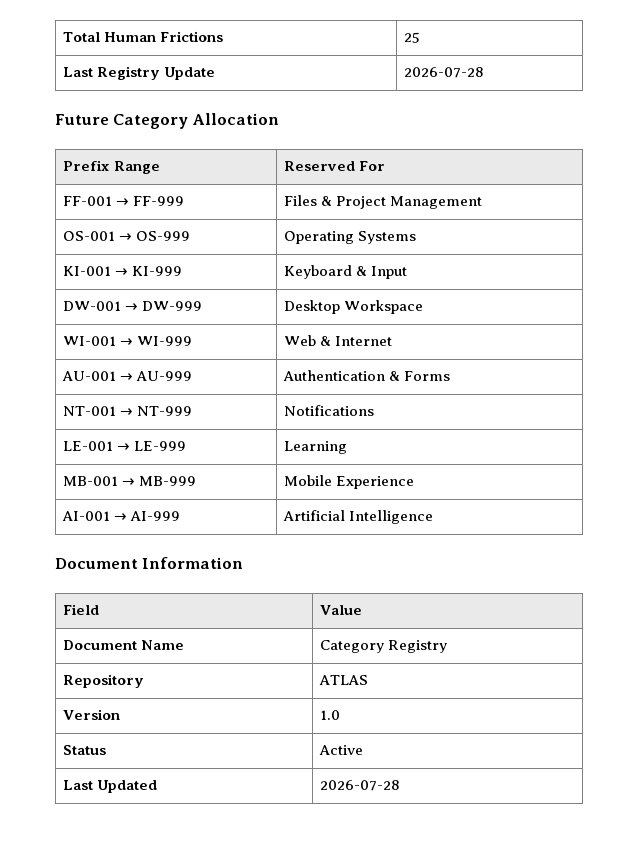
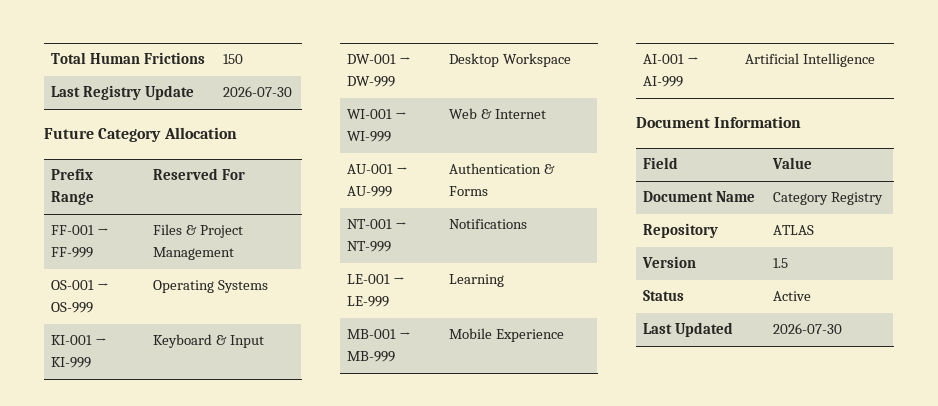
- Total Human Frictions | 25
+ Total Human Frictions | 150
- Last Registry Update | 2026-07-28
+ Last Registry Update | 2026-07-30
- Version | 1.0
+ Version | 1.5
- Last Updated | 2026-07-28
+ Last Updated | 2026-07-30

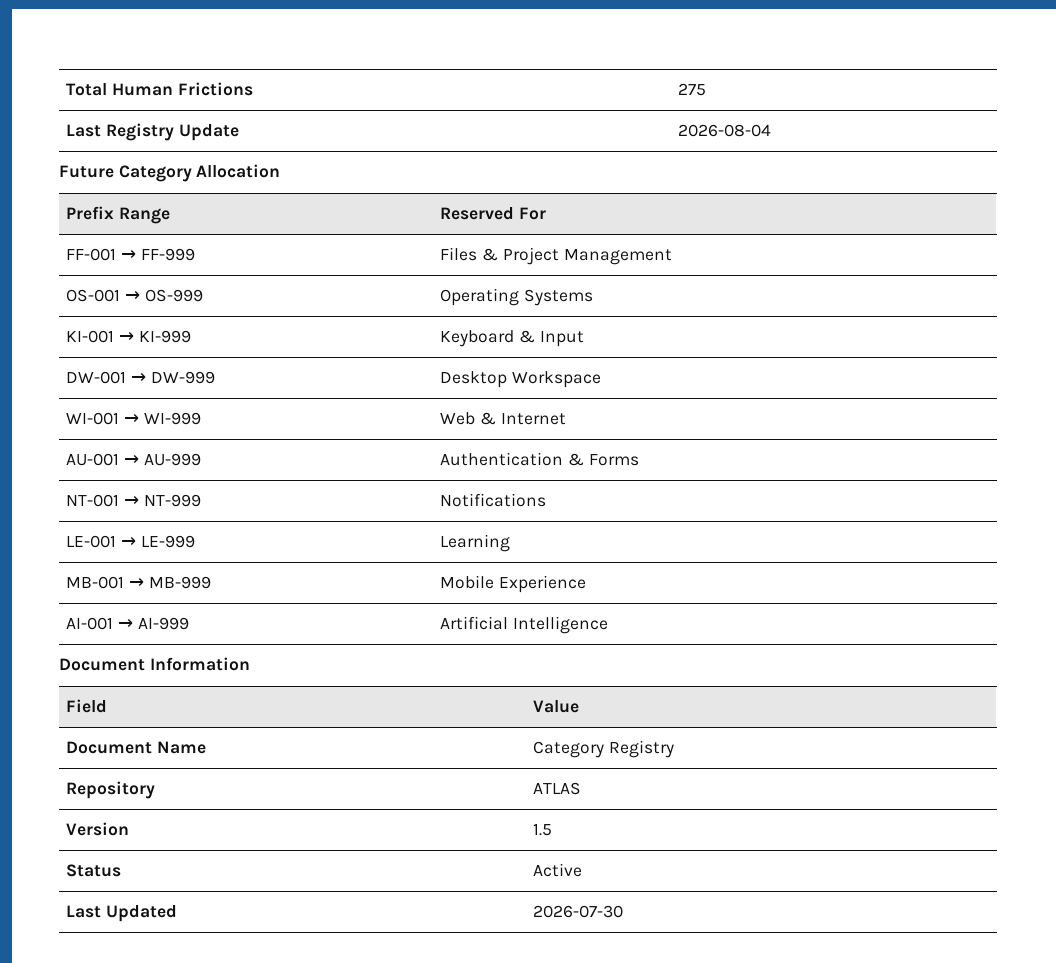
- Total Human Frictions | 150
+ Total Human Frictions | 275
- Last Registry Update | 2026-07-30
+ Last Registry Update | 2026-08-04

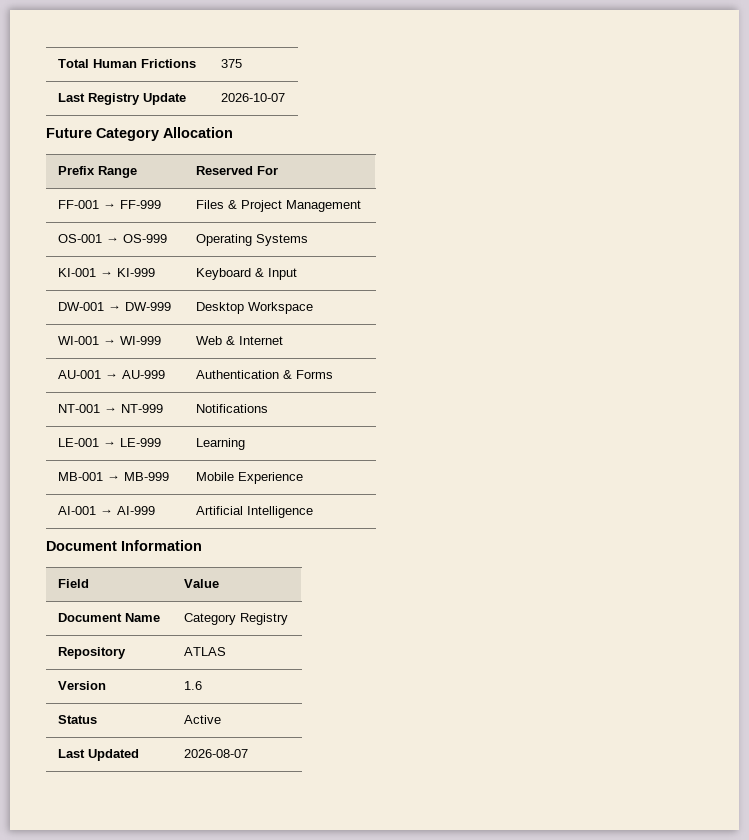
- Total Human Frictions | 275
+ Total Human Frictions | 375
- Last Registry Update | 2026-08-04
+ Last Registry Update | 2026-10-07
- Version | 1.5
+ Version | 1.6
- Last Updated | 2026-07-30
+ Last Updated | 2026-08-07

